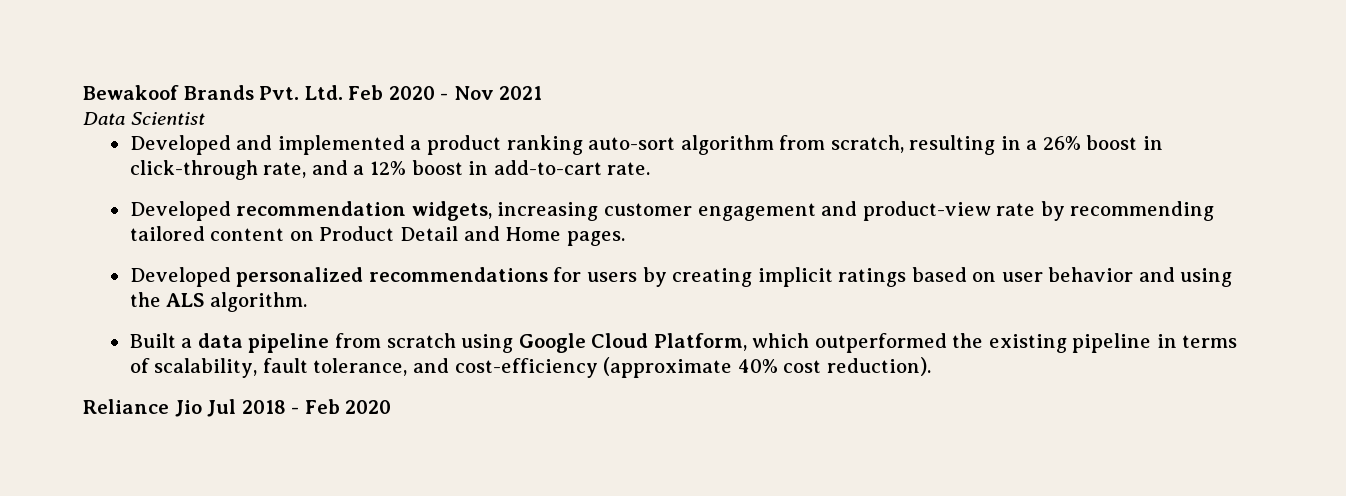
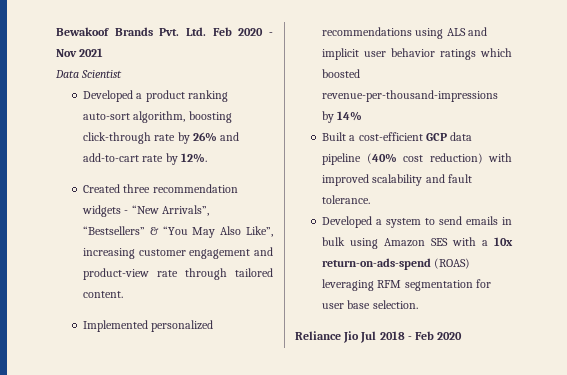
- Developed and implemented a product ranking auto-sort algorithm from scratch, resulting in a 26% boost in click-through rate, and a 12% boost in add-to-cart rate.
- Developed recommendation widgets, increasing customer engagement and product-view rate by recommending tailored content on Product Detail and Home pages.
- Developed personalized recommendations for users by creating implicit ratings based on user behavior and using the ALS algorithm.
- Built a data pipeline from scratch using Google Cloud Platform, which outperformed the existing pipeline in terms of scalability, fault tolerance, and cost-efficiency (approximate 40% cost reduction).
+ Developed a product ranking auto-sort algorithm, boosting click-through rate by 26% and add-to-cart rate by 12%.
+ Created three recommendation widgets - “New Arrivals”, “Bestsellers” & “You May Also Like”, increasing customer engagement and product-view rate through tailored content.
+ Implemented personalized recommendations using ALS and implicit user behavior ratings which boosted revenue-per-thousand-impressions by 14%
+ Built a cost-efficient GCP data pipeline (40% cost reduction) with improved scalability and fault tolerance.
+ Developed a system to send emails in bulk using Amazon SES with a 10x return-on-ads-spend (ROAS) leveraging RFM segmentation for user base selection.

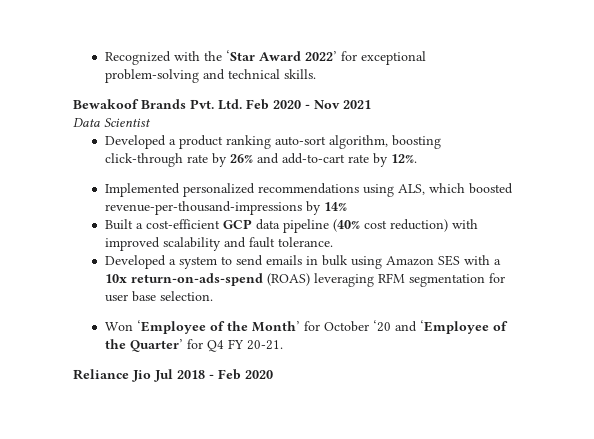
+ Recognized with the ‘Star Award 2022’ for exceptional problem-solving and technical skills.
- Created three recommendation widgets - “New Arrivals”, “Bestsellers” & “You May Also Like”, increasing customer engagement and product-view rate through tailored content.
- Implemented personalized recommendations using ALS and implicit user behavior ratings which boosted revenue-per-thousand-impressions by 14%
+ Implemented personalized recommendations using ALS, which boosted revenue-per-thousand-impressions by 14%
+ Won ‘Employee of the Month’ for October ‘20 and ‘Employee of the Quarter’ for Q4 FY 20-21.

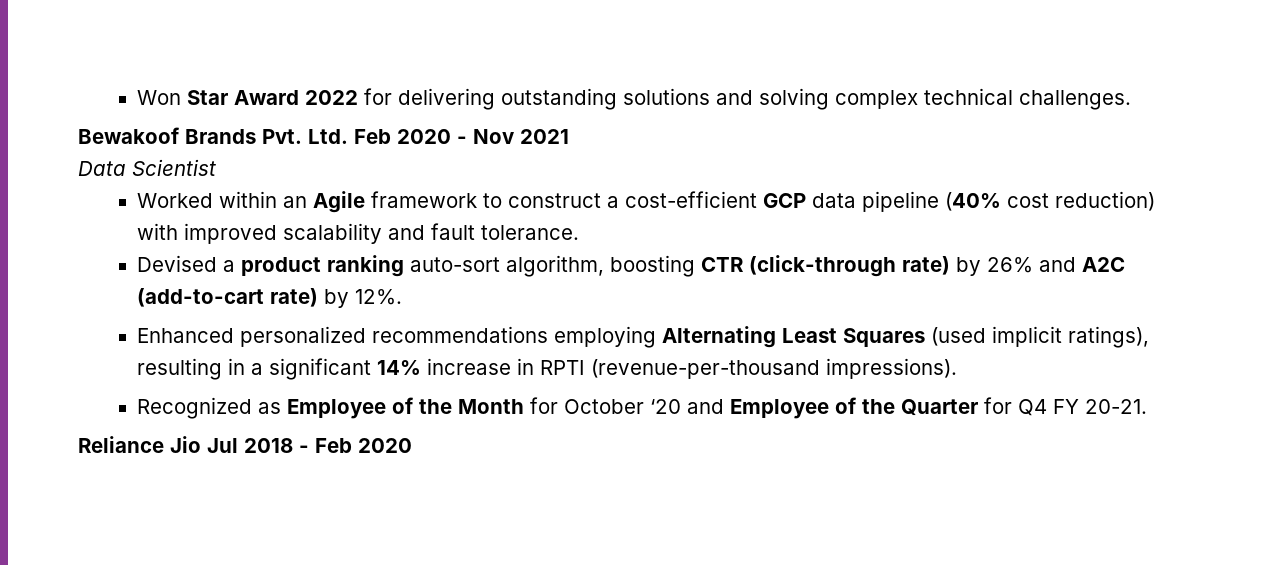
- Recognized with the ‘Star Award 2022’ for exceptional problem-solving and technical skills.
+ Won Star Award 2022 for delivering outstanding solutions and solving complex technical challenges.
- Developed a product ranking auto-sort algorithm, boosting click-through rate by 26% and add-to-cart rate by 12%.
- Implemented personalized recommendations using ALS, which boosted revenue-per-thousand-impressions by 14%
- Built a cost-efficient GCP data pipeline (40% cost reduction) with improved scalability and fault tolerance.
+ Worked within an Agile framework to construct a cost-efficient GCP data pipeline (40% cost reduction) with improved scalability and fault tolerance.
- Developed a system to send emails in bulk using Amazon SES with a 10x return-on-ads-spend (ROAS) leveraging RFM segmentation for user base selection.
- Won ‘Employee of the Month’ for October ‘20 and ‘Employee of the Quarter’ for Q4 FY 20-21.
+ Devised a product ranking auto-sort algorithm, boosting CTR (click-through rate) by 26% and A2C (add-to-cart rate) by 12%.
+ Enhanced personalized recommendations employing Alternating Least Squares (used implicit ratings), resulting in a significant 14% increase in RPTI (revenue-per-thousand impressions).
+ Recognized as Employee of the Month for October ‘20 and Employee of the Quarter for Q4 FY 20-21.

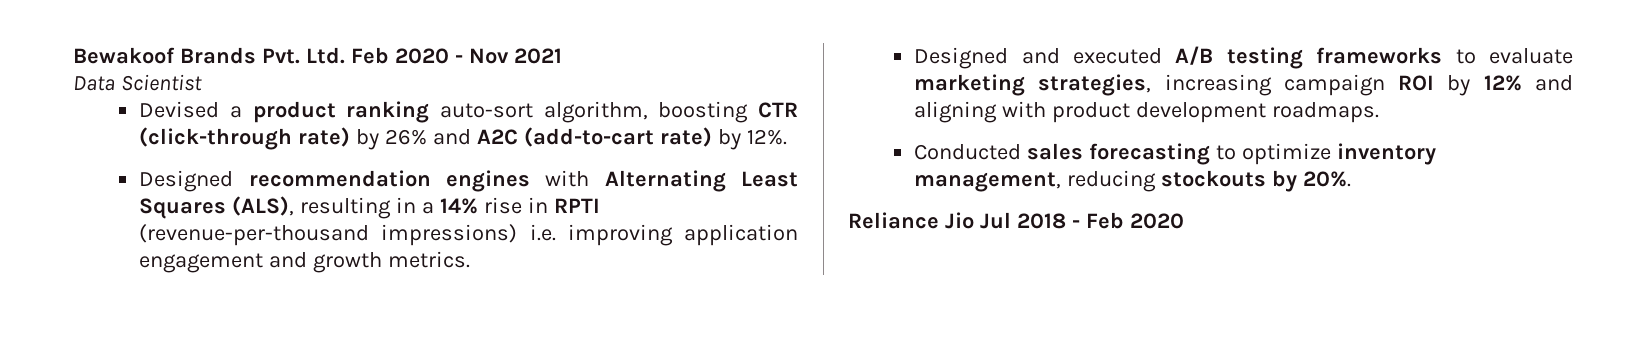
- Won Star Award 2022 for delivering outstanding solutions and solving complex technical challenges.
- Worked within an Agile framework to construct a cost-efficient GCP data pipeline (40% cost reduction) with improved scalability and fault tolerance.
- Enhanced personalized recommendations employing Alternating Least Squares (used implicit ratings), resulting in a significant 14% increase in RPTI (revenue-per-thousand impressions).
- Recognized as Employee of the Month for October ‘20 and Employee of the Quarter for Q4 FY 20-21.
+ Designed recommendation engines with Alternating Least Squares (ALS), resulting in a 14% rise in RPTI (revenue-per-thousand impressions) i.e. improving application engagement and growth metrics.
+ Designed and executed A/B testing frameworks to evaluate marketing strategies, increasing campaign ROI by 12% and aligning with product development roadmaps.
+ Conducted sales forecasting to optimize inventory management, reducing stockouts by 20%.

